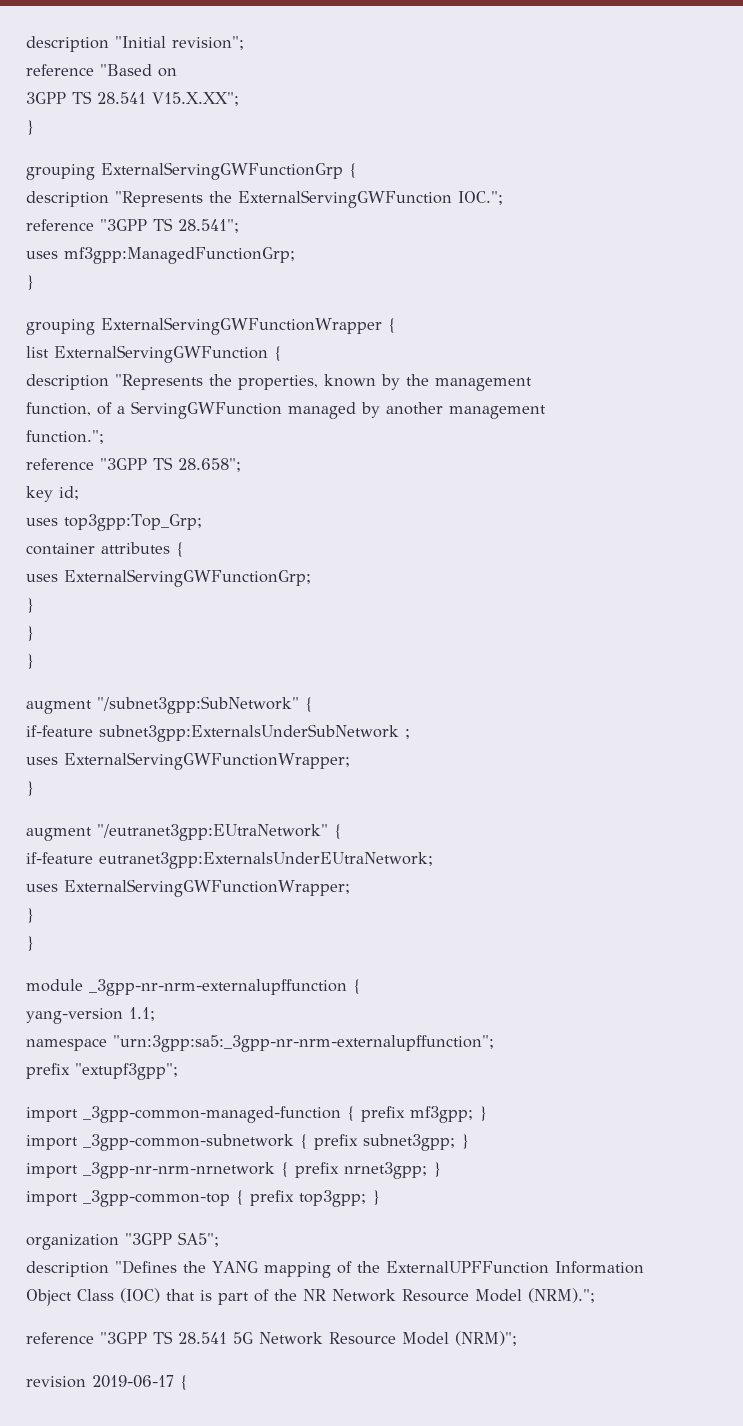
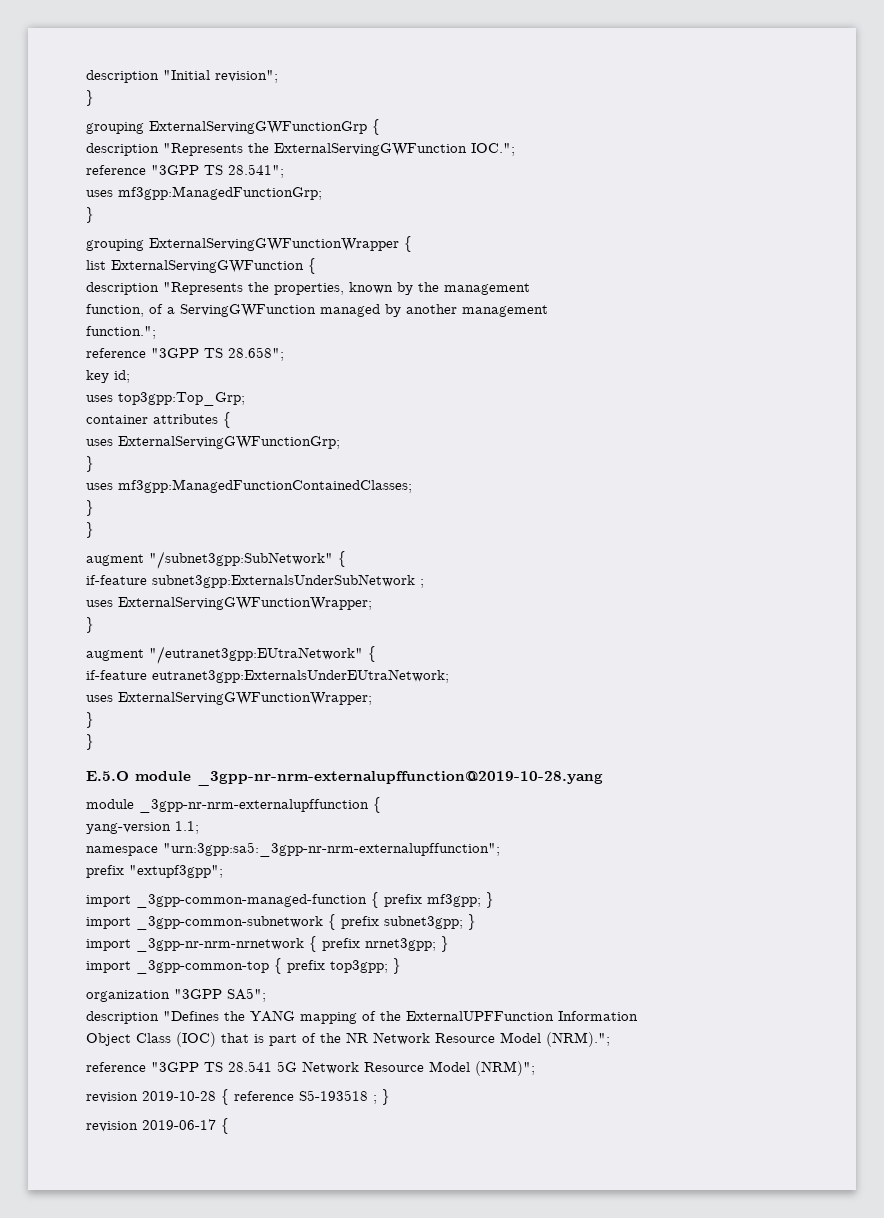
- reference "Based on
- 3GPP TS 28.541 V15.X.XX";
+ uses mf3gpp:ManagedFunctionContainedClasses;
+ E.5.O module _3gpp-nr-nrm-externalupffunction@2019-10-28.yang
+ revision 2019-10-28 { reference S5-193518 ; }

